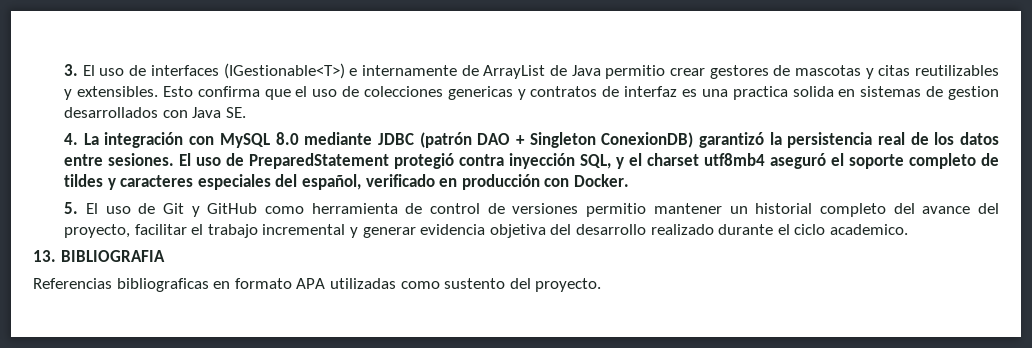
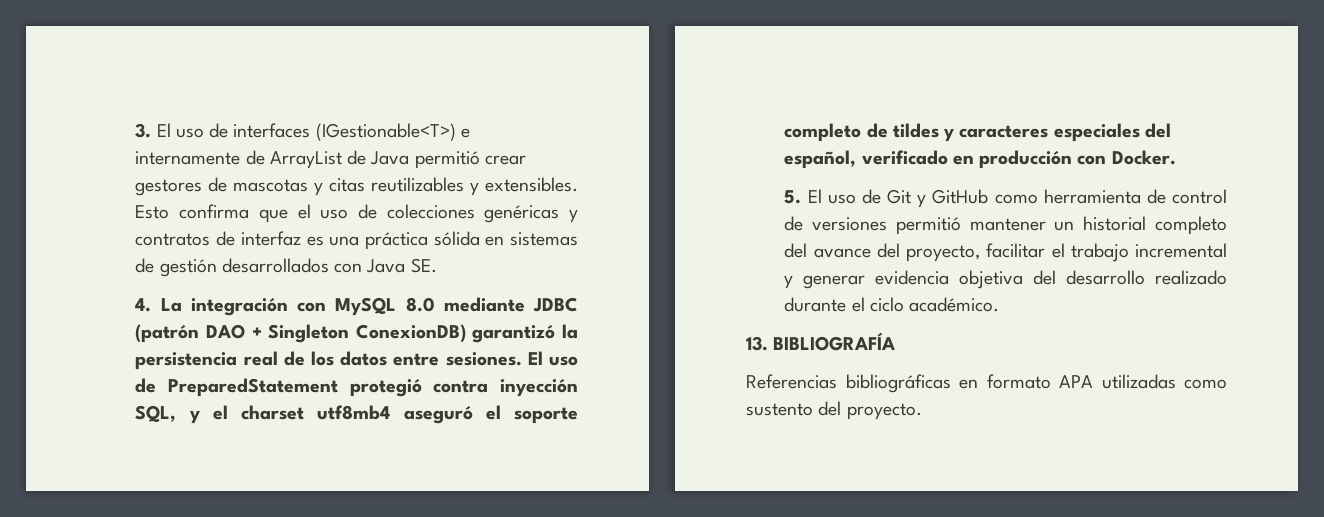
- 3. El uso de interfaces (IGestionable<T>) e internamente de ArrayList de Java permitio crear gestores de mascotas y citas reutilizables y extensibles.
+ 3. El uso de interfaces (IGestionable<T>) e internamente de ArrayList de Java permitió crear gestores de mascotas y citas reutilizables y extensibles.
- Esto confirma que el uso de colecciones genericas y contratos de interfaz es una practica solida en sistemas de gestion desarrollados con Java SE.
+ Esto confirma que el uso de colecciones genéricas y contratos de interfaz es una práctica sólida en sistemas de gestión desarrollados con Java SE.
- 5. El uso de Git y GitHub como herramienta de control de versiones permitio mantener un historial completo del avance del proyecto, facilitar el trabajo incremental y generar evidencia objetiva del desarrollo realizado durante el ciclo academico.
+ 5. El uso de Git y GitHub como herramienta de control de versiones permitió mantener un historial completo del avance del proyecto, facilitar el trabajo incremental y generar evidencia objetiva del desarrollo realizado durante el ciclo académico.
- 13. BIBLIOGRAFIA
+ 13. BIBLIOGRAFÍA
- Referencias bibliograficas en formato APA utilizadas como sustento del proyecto.
+ Referencias bibliográficas en formato APA utilizadas como sustento del proyecto.

